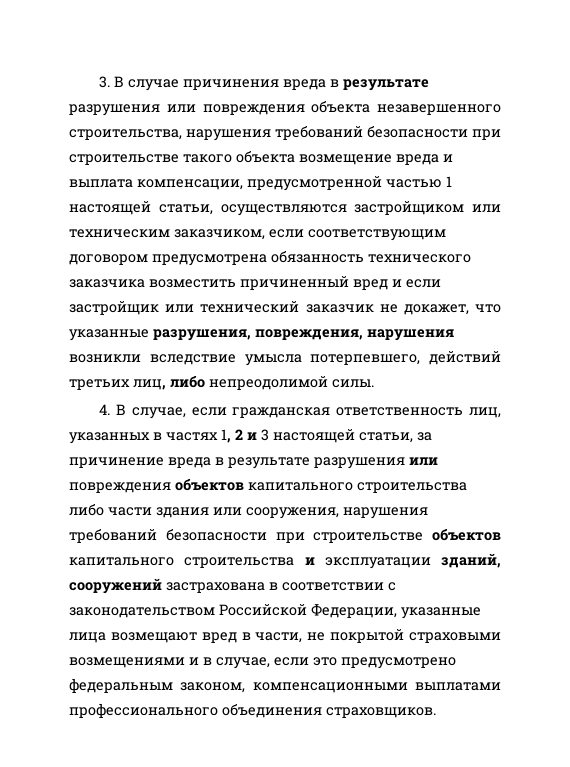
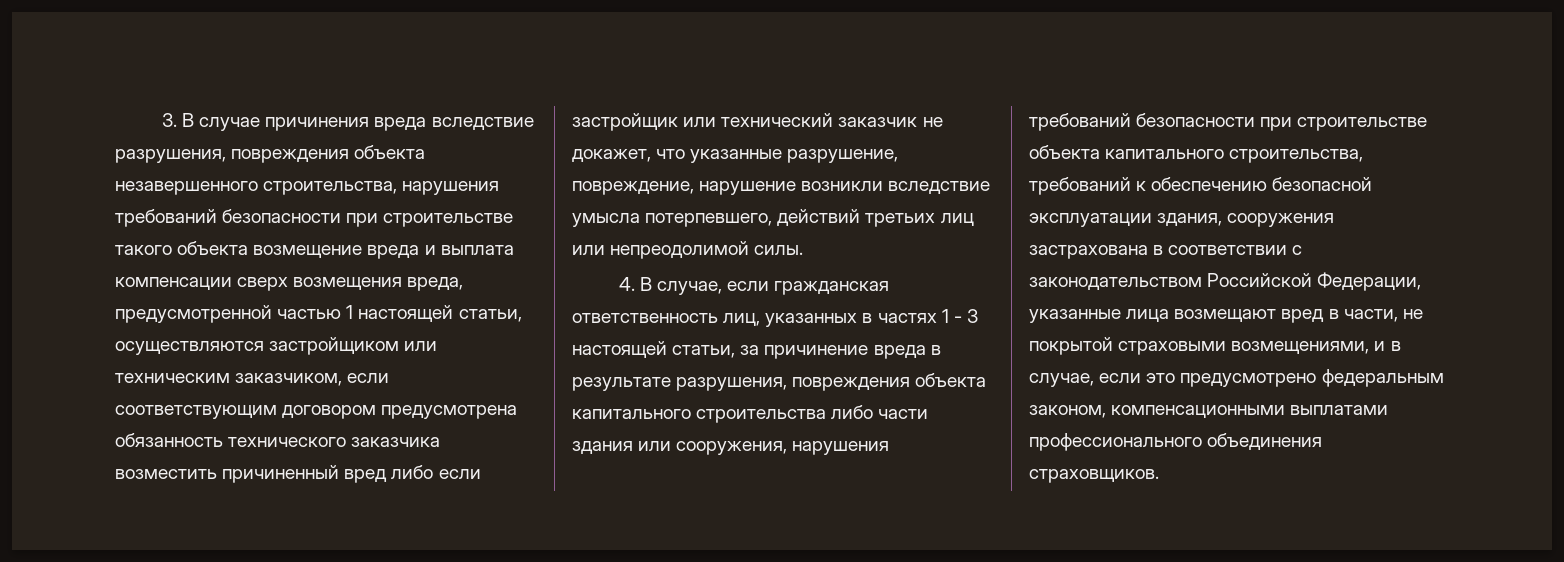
- 3. В случае причинения вреда в результате разрушения или повреждения объекта незавершенного строительства, нарушения требований безопасности при строительстве такого объекта возмещение вреда и выплата компенсации, предусмотренной частью 1 настоящей статьи, осуществляются застройщиком или техническим заказчиком, если соответствующим договором предусмотрена обязанность технического заказчика возместить причиненный вред и если застройщик или технический заказчик не докажет, что указанные разрушения, повреждения, нарушения возникли вследствие умысла потерпевшего, действий третьих лиц, либо непреодолимой силы.
+ 3. В случае причинения вреда вследствие разрушения, повреждения объекта незавершенного строительства, нарушения требований безопасности при строительстве такого объекта возмещение вреда и выплата компенсации сверх возмещения вреда, предусмотренной частью 1 настоящей статьи, осуществляются застройщиком или техническим заказчиком, если соответствующим договором предусмотрена обязанность технического заказчика возместить причиненный вред либо если застройщик или технический заказчик не докажет, что указанные разрушение, повреждение, нарушение возникли вследствие умысла потерпевшего, действий третьих лиц или непреодолимой силы.
- 4. В случае, если гражданская ответственность лиц, указанных в частях 1, 2 и 3 настоящей статьи, за причинение вреда в результате разрушения или повреждения объектов капитального строительства либо части здания или сооружения, нарушения требований безопасности при строительстве объектов капитального строительства и эксплуатации зданий, сооружений застрахована в соответствии с законодательством Российской Федерации, указанные лица возмещают вред в части, не покрытой страховыми возмещениями и в случае, если это предусмотрено федеральным законом, компенсационными выплатами профессионального объединения страховщиков.
+ 4. В случае, если гражданская ответственность лиц, указанных в частях 1 - 3 настоящей статьи, за причинение вреда в результате разрушения, повреждения объекта капитального строительства либо части здания или сооружения, нарушения требований безопасности при строительстве объекта капитального строительства, требований к обеспечению безопасной эксплуатации здания, сооружения застрахована в соответствии с законодательством Российской Федерации, указанные лица возмещают вред в части, не покрытой страховыми возмещениями, и в случае, если это предусмотрено федеральным законом, компенсационными выплатами профессионального объединения страховщиков.

